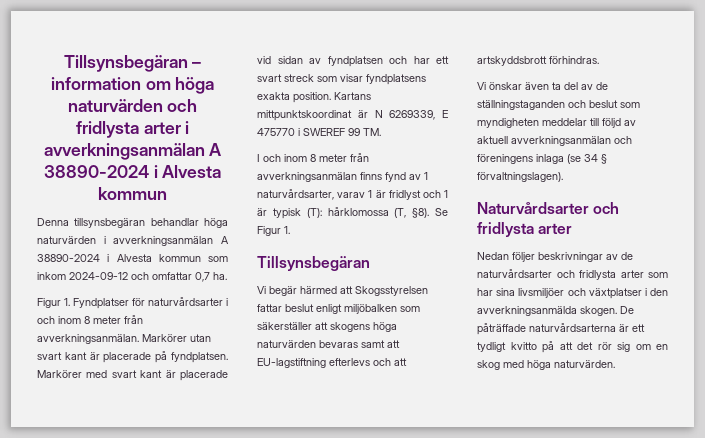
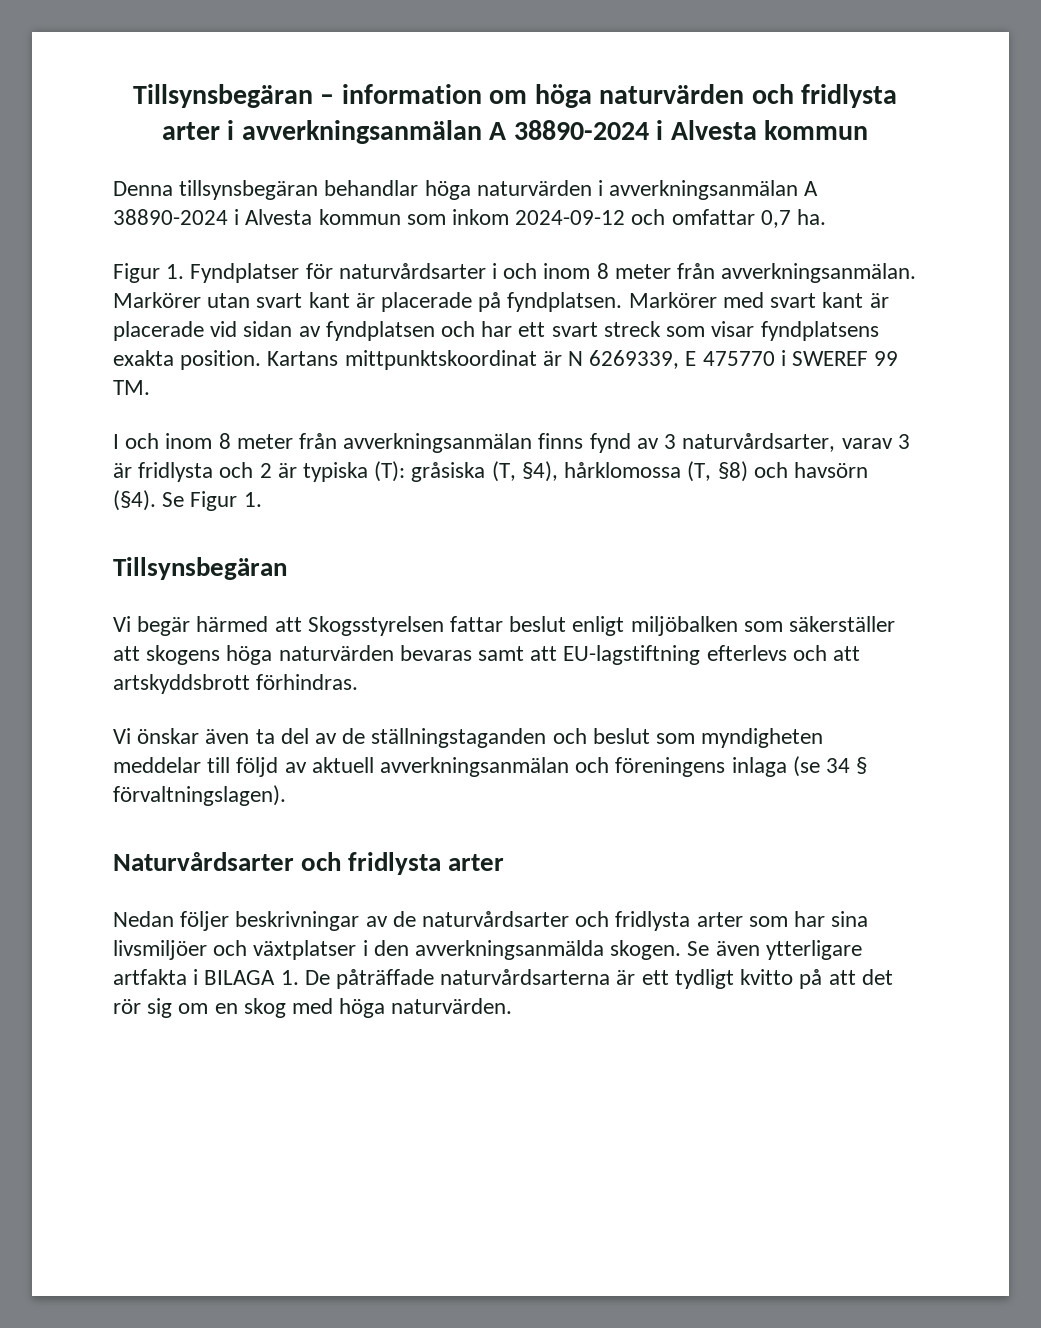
- I och inom 8 meter från avverkningsanmälan finns fynd av 1 naturvårdsarter, varav 1 är fridlyst och 1 är typisk (T): hårklomossa (T, §8).
+ I och inom 8 meter från avverkningsanmälan finns fynd av 3 naturvårdsarter, varav 3 är fridlysta och 2 är typiska (T): gråsiska (T, §4), hårklomossa (T, §8) och havsörn (§4).
- De påträffade naturvårdsarterna är ett tydligt kvitto på att det rör sig om en skog med höga naturvärden.
+ Se även ytterligare artfakta i BILAGA 1. De påträffade naturvårdsarterna är ett tydligt kvitto på att det rör sig om en skog med höga naturvärden.

